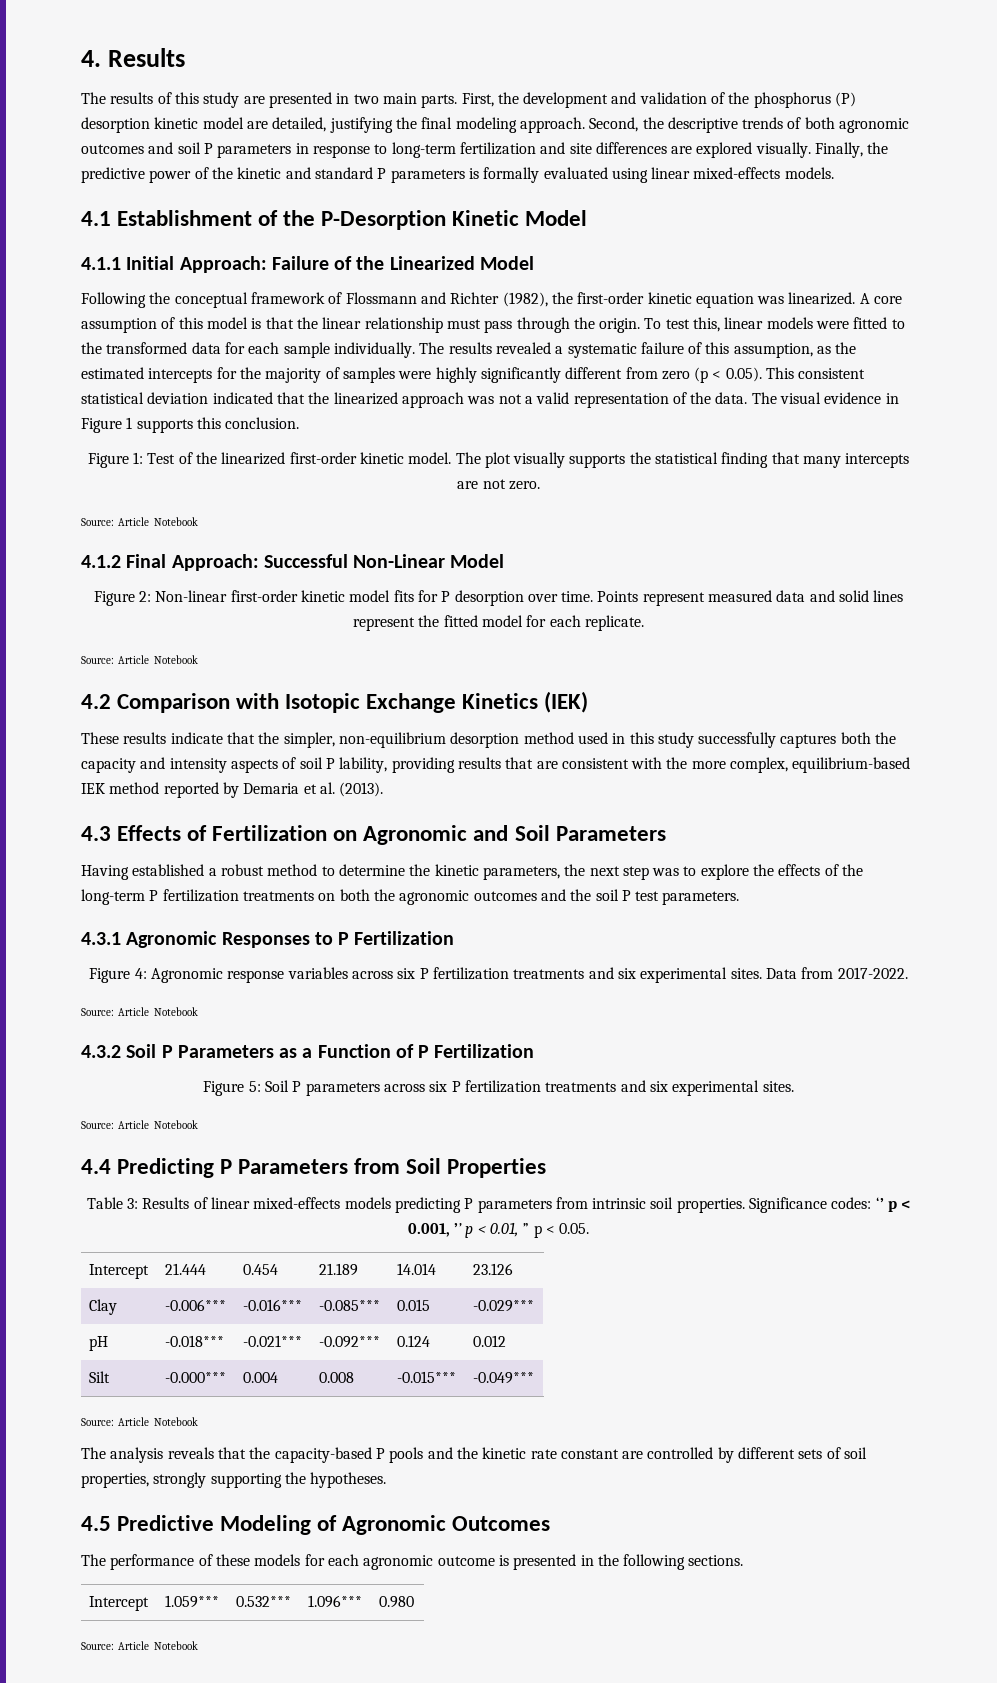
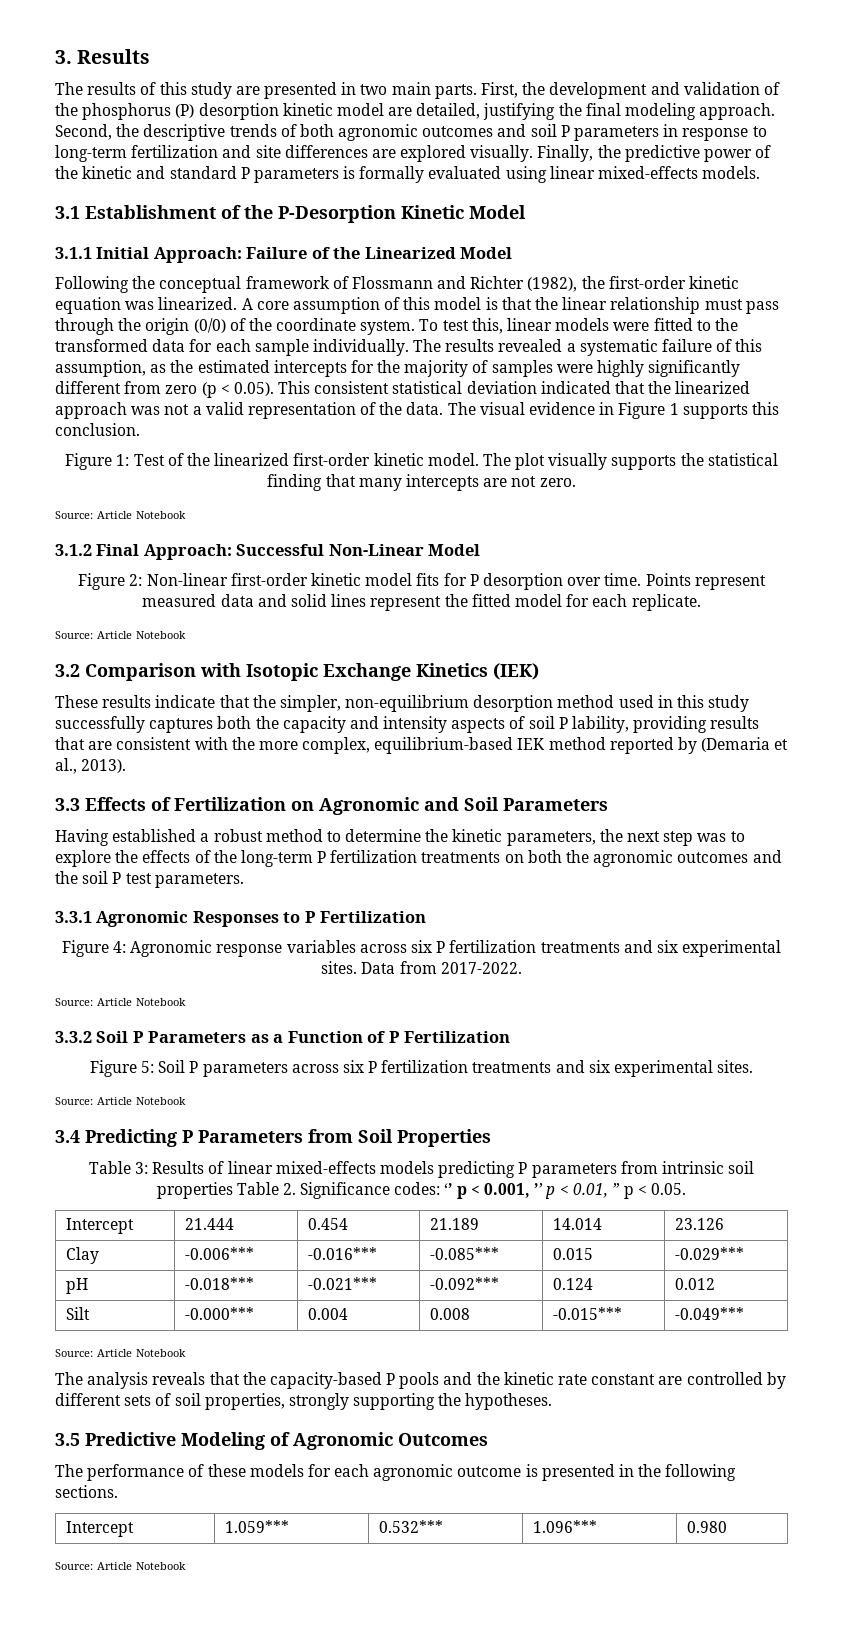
- 4. Results
+ 3. Results
- 4.1 Establishment of the P-Desorption Kinetic Model
+ 3.1 Establishment of the P-Desorption Kinetic Model
- 4.1.1 Initial Approach: Failure of the Linearized Model
+ 3.1.1 Initial Approach: Failure of the Linearized Model
- A core assumption of this model is that the linear relationship must pass through the origin.
+ A core assumption of this model is that the linear relationship must pass through the origin (0/0) of the coordinate system.
- 4.1.2 Final Approach: Successful Non-Linear Model
+ 3.1.2 Final Approach: Successful Non-Linear Model
- 4.2 Comparison with Isotopic Exchange Kinetics (IEK)
+ 3.2 Comparison with Isotopic Exchange Kinetics (IEK)
- These results indicate that the simpler, non-equilibrium desorption method used in this study successfully captures both the capacity and intensity aspects of soil P lability, providing results that are consistent with the more complex, equilibrium-based IEK method reported by Demaria et al. (2013).
- 4.3 Effects of Fertilization on Agronomic and Soil Parameters
+ These results indicate that the simpler, non-equilibrium desorption method used in this study successfully captures both the capacity and intensity aspects of soil P lability, providing results that are consistent with the more complex, equilibrium-based IEK method reported by (Demaria et al., 2013).
+ 3.3 Effects of Fertilization on Agronomic and Soil Parameters
- 4.3.1 Agronomic Responses to P Fertilization
+ 3.3.1 Agronomic Responses to P Fertilization
- 4.3.2 Soil P Parameters as a Function of P Fertilization
+ 3.3.2 Soil P Parameters as a Function of P Fertilization
- 4.4 Predicting P Parameters from Soil Properties
+ 3.4 Predicting P Parameters from Soil Properties
- Table 3: Results of linear mixed-effects models predicting P parameters from intrinsic soil properties. Significance codes: ‘’ p < 0.001, ’’ p < 0.01, ’’ p < 0.05.
+ Table 3: Results of linear mixed-effects models predicting P parameters from intrinsic soil properties Table 2. Significance codes: ‘’ p < 0.001, ’’ p < 0.01, ’’ p < 0.05.
- 4.5 Predictive Modeling of Agronomic Outcomes
+ 3.5 Predictive Modeling of Agronomic Outcomes

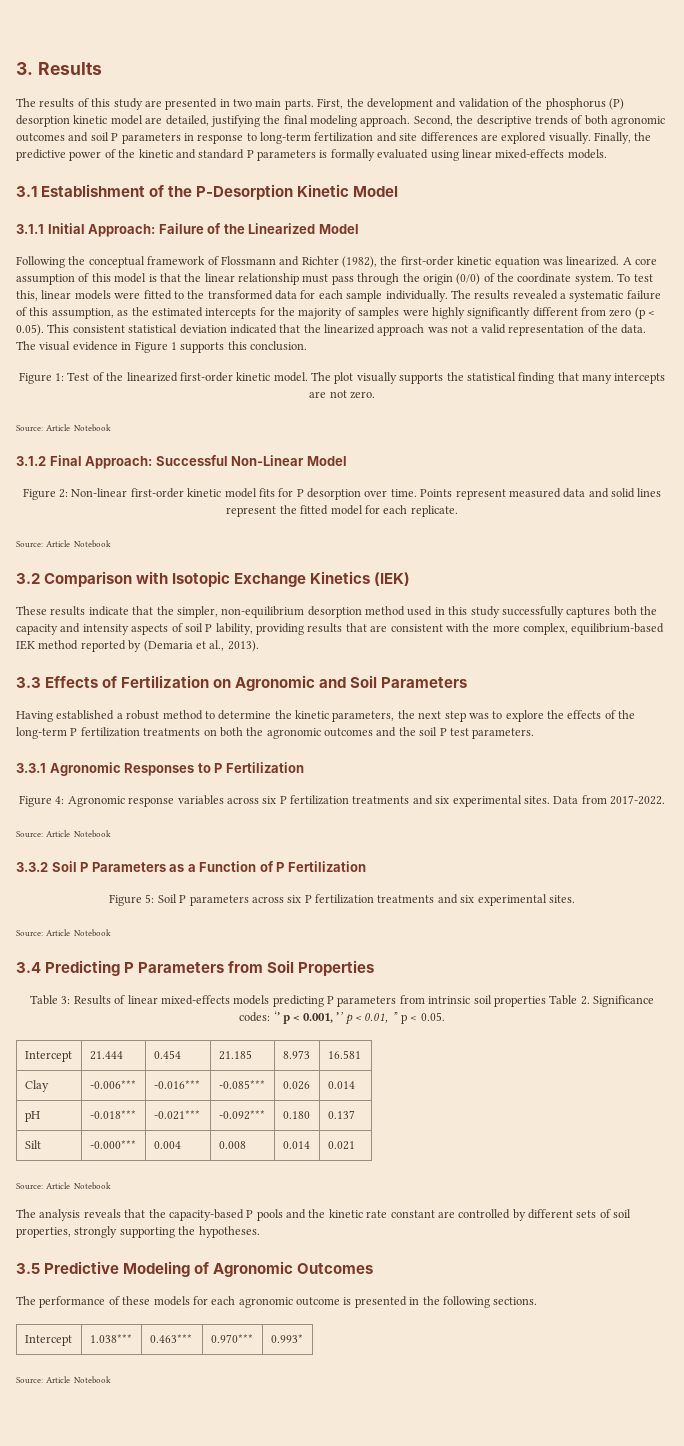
- Intercept | 21.444 | 0.454 | 21.189 | 14.014 | 23.126
+ Intercept | 21.444 | 0.454 | 21.185 | 8.973 | 16.581
- Clay | -0.006*** | -0.016*** | -0.085*** | 0.015 | -0.029***
+ Clay | -0.006*** | -0.016*** | -0.085*** | 0.026 | 0.014
- pH | -0.018*** | -0.021*** | -0.092*** | 0.124 | 0.012
+ pH | -0.018*** | -0.021*** | -0.092*** | 0.180 | 0.137
- Silt | -0.000*** | 0.004 | 0.008 | -0.015*** | -0.049***
+ Silt | -0.000*** | 0.004 | 0.008 | 0.014 | 0.021
- Intercept | 1.059*** | 0.532*** | 1.096*** | 0.980
+ Intercept | 1.038*** | 0.463*** | 0.970*** | 0.993*

